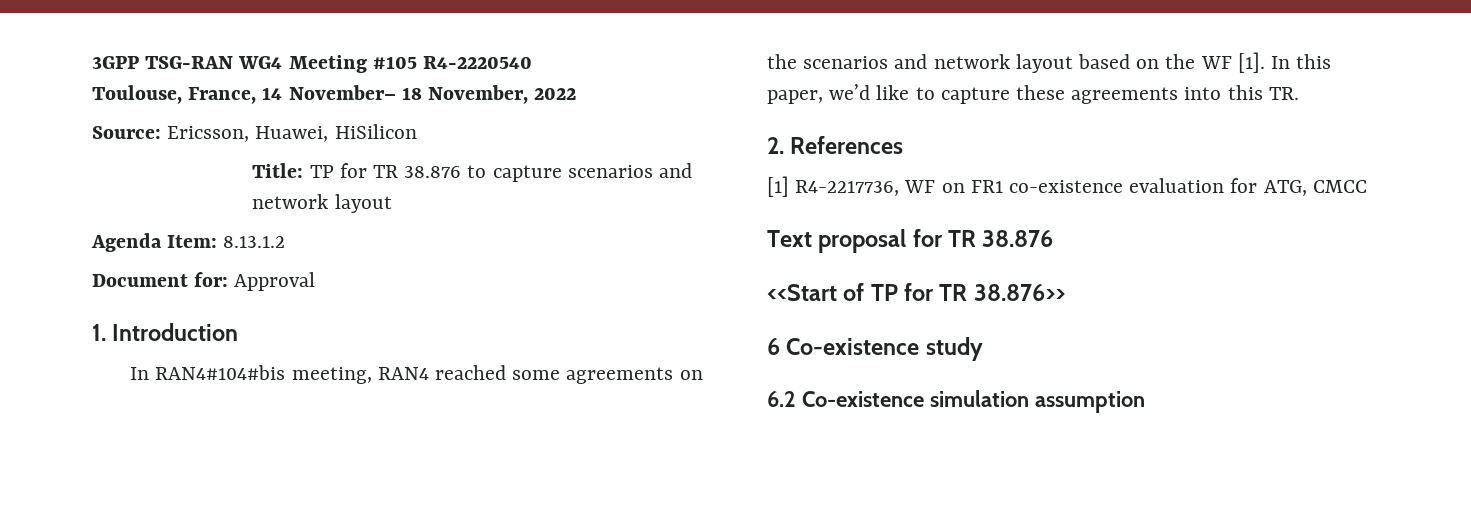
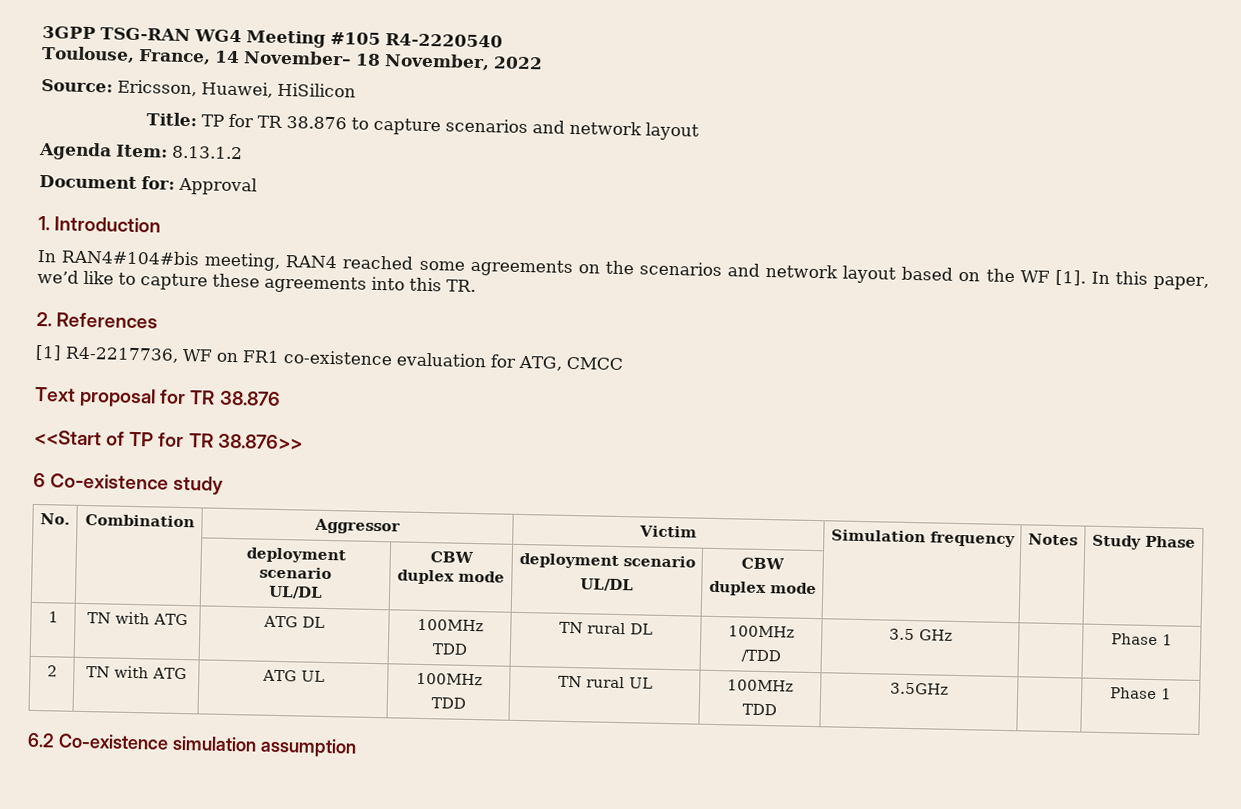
+ No. | Combination | Aggressor | Victim | Simulation frequency | Notes | Study Phase
+ | | deployment scenario
+ UL/DL | CBW
+ duplex mode | deployment scenario
+ UL/DL | CBW
+ duplex mode | | |
+ 1 | TN with ATG | ATG DL | 100MHz
+ TDD | TN rural DL | 100MHz
+ /TDD | 3.5 GHz | | Phase 1
+ 2 | TN with ATG | ATG UL | 100MHz
+ TDD | TN rural UL | 100MHz
+ TDD | 3.5GHz | | Phase 1

